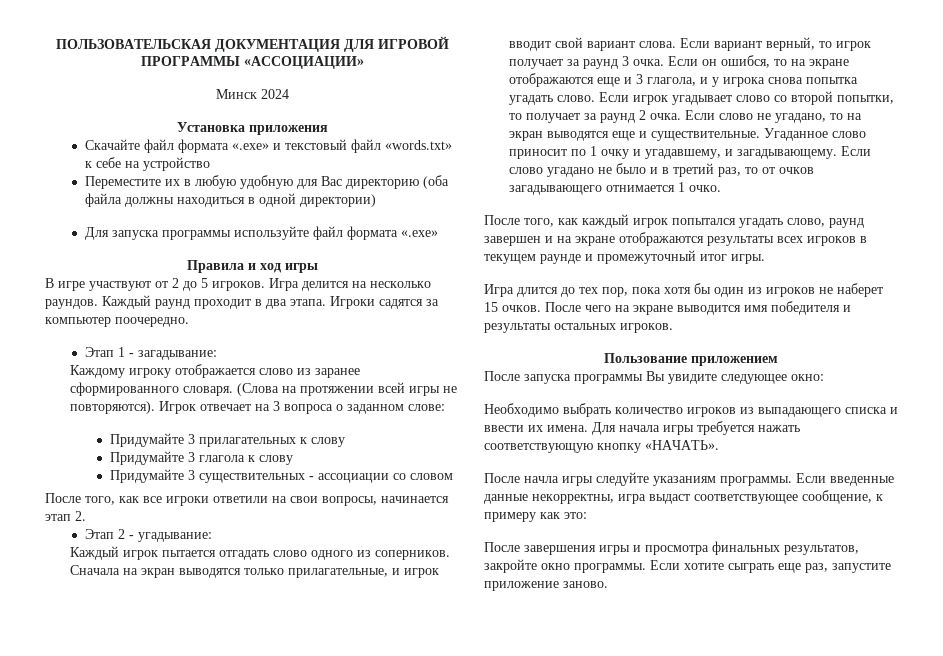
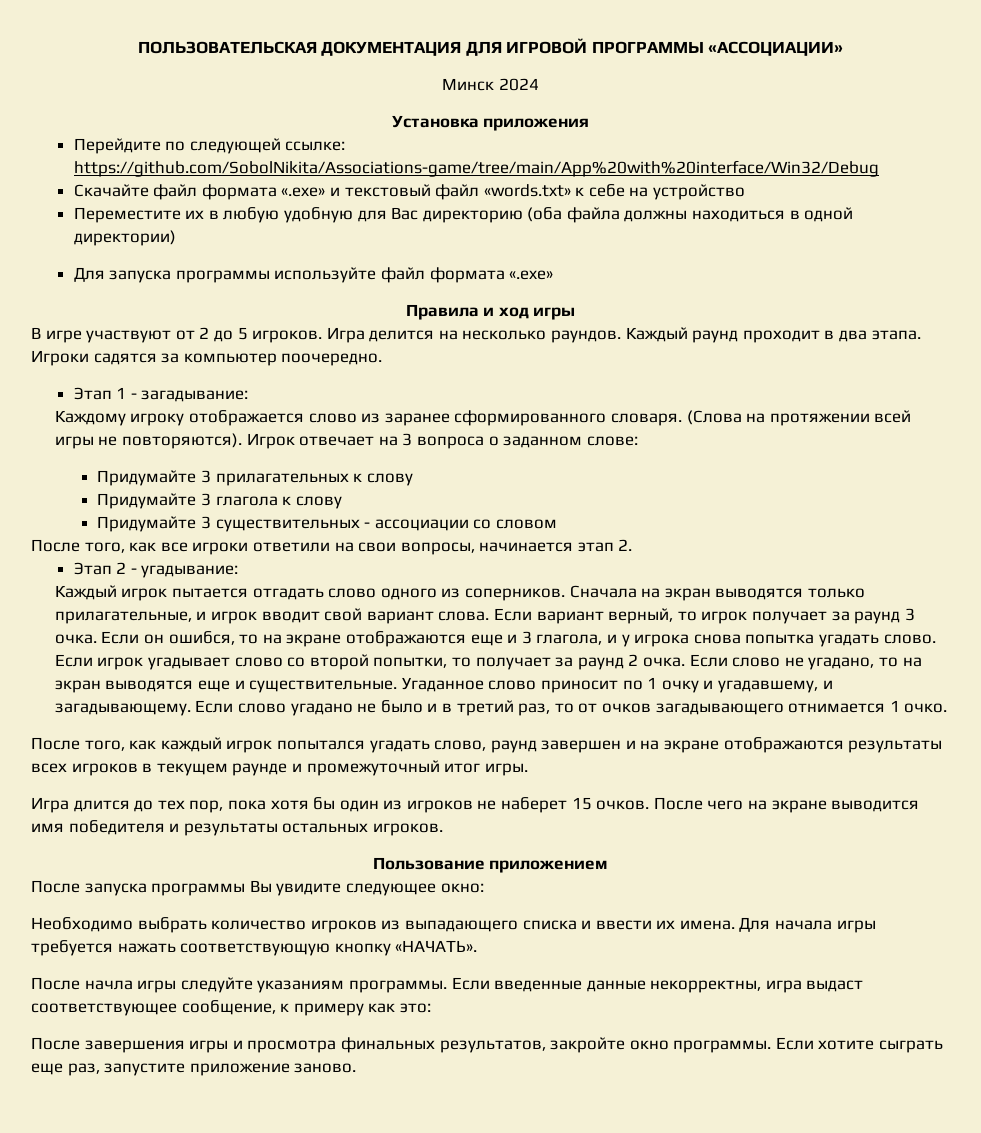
+ Перейдите по следующей ссылке: https://github.com/SobolNikita/Associations-game/tree/main/App%20with%20interface/Win32/Debug

